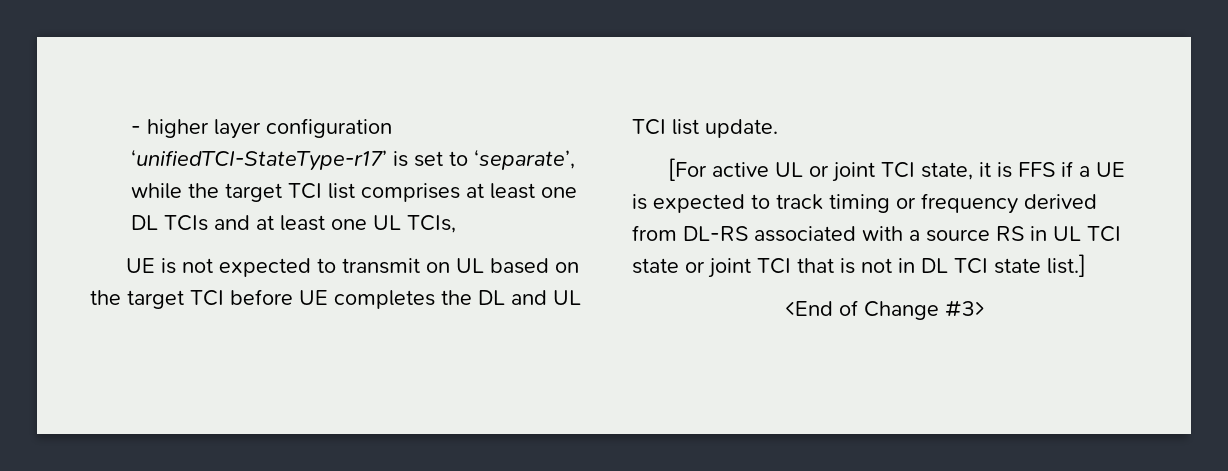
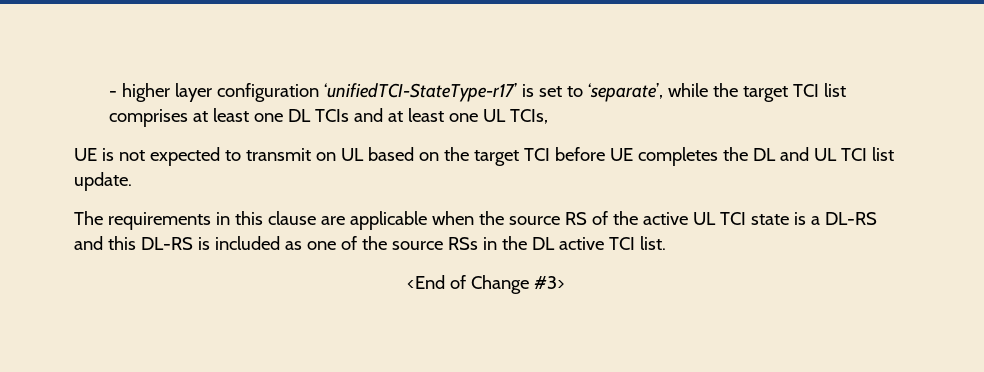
- [For active UL or joint TCI state, it is FFS if a UE is expected to track timing or frequency derived from DL-RS associated with a source RS in UL TCI state or joint TCI that is not in DL TCI state list.]
+ The requirements in this clause are applicable when the source RS of the active UL TCI state is a DL-RS and this DL-RS is included as one of the source RSs in the DL active TCI list.

